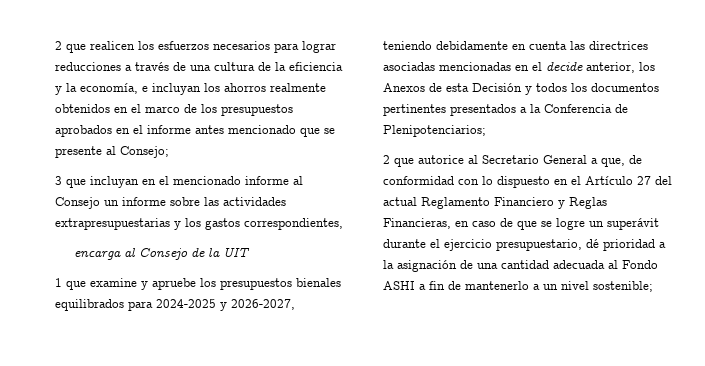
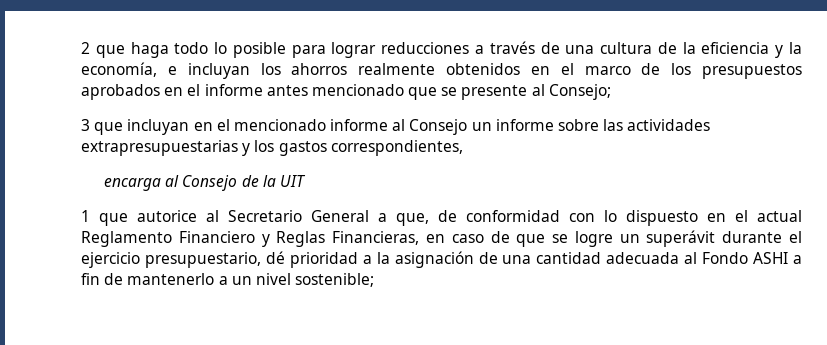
- 2 que realicen los esfuerzos necesarios para lograr reducciones a través de una cultura de la eficiencia y la economía, e incluyan los ahorros realmente obtenidos en el marco de los presupuestos aprobados en el informe antes mencionado que se presente al Consejo;
+ 2 que haga todo lo posible para lograr reducciones a través de una cultura de la eficiencia y la economía, e incluyan los ahorros realmente obtenidos en el marco de los presupuestos aprobados en el informe antes mencionado que se presente al Consejo;
- 1 que examine y apruebe los presupuestos bienales equilibrados para 2024-2025 y 2026-2027, teniendo debidamente en cuenta las directrices asociadas mencionadas en el decide anterior, los Anexos de esta Decisión y todos los documentos pertinentes presentados a la Conferencia de Plenipotenciarios;
- 2 que autorice al Secretario General a que, de conformidad con lo dispuesto en el Artículo 27 del actual Reglamento Financiero y Reglas Financieras, en caso de que se logre un superávit durante el ejercicio presupuestario, dé prioridad a la asignación de una cantidad adecuada al Fondo ASHI a fin de mantenerlo a un nivel sostenible;
+ 1 que autorice al Secretario General a que, de conformidad con lo dispuesto en el actual Reglamento Financiero y Reglas Financieras, en caso de que se logre un superávit durante el ejercicio presupuestario, dé prioridad a la asignación de una cantidad adecuada al Fondo ASHI a fin de mantenerlo a un nivel sostenible;

